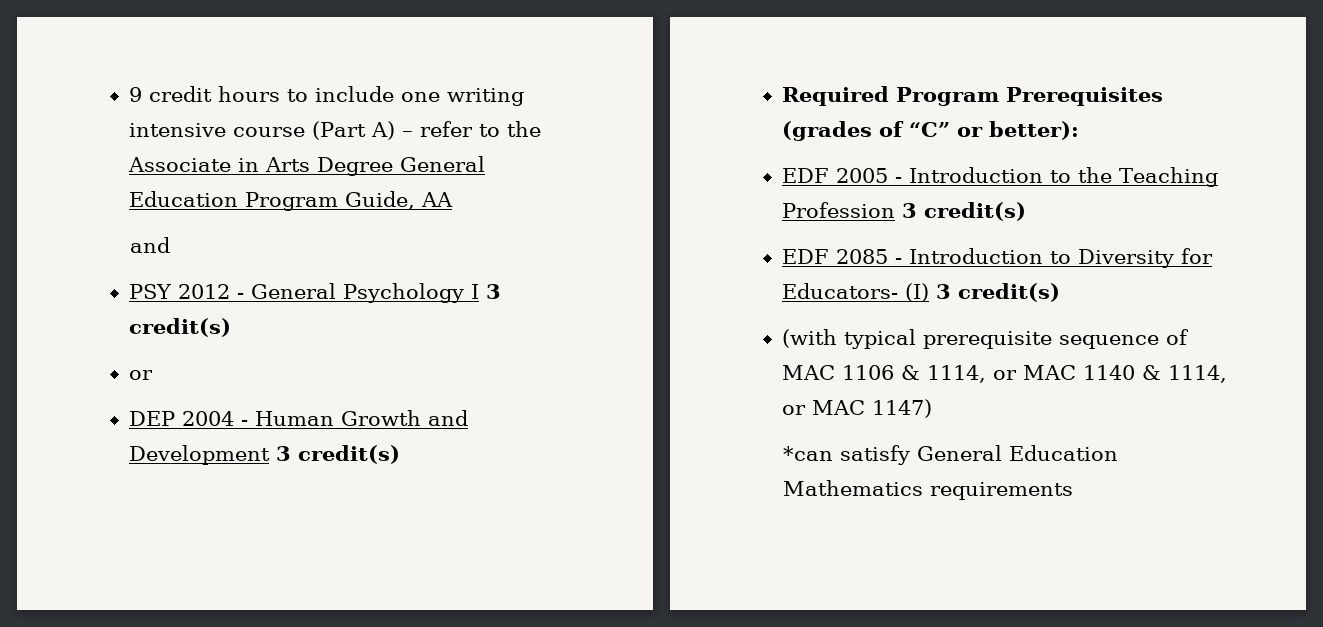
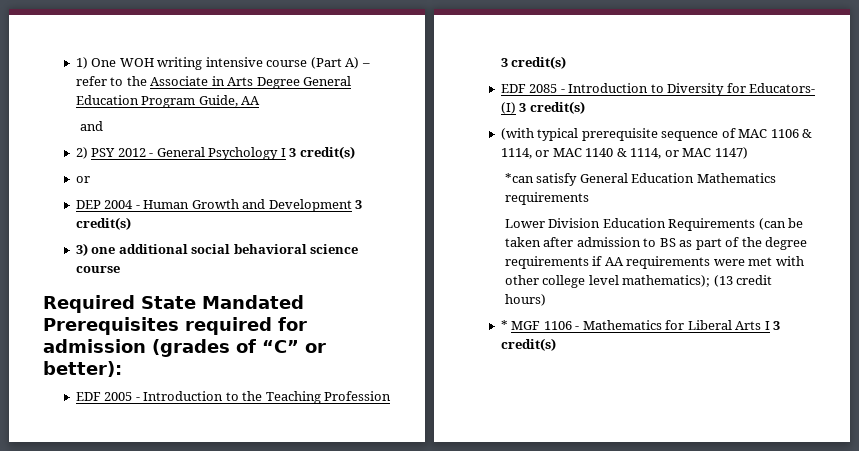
- 9 credit hours to include one writing intensive course (Part A) – refer to the Associate in Arts Degree General Education Program Guide, AA
+ 1) One WOH writing intensive course (Part A) – refer to the Associate in Arts Degree General Education Program Guide, AA
- PSY 2012 - General Psychology I 3 credit(s)
+ 2) PSY 2012 - General Psychology I 3 credit(s)
- Required Program Prerequisites (grades of “C” or better):
+ 3) one additional social behavioral science course
+ Required State Mandated Prerequisites required for admission (grades of “C” or better):
+ Lower Division Education Requirements (can be taken after admission to BS as part of the degree requirements if AA requirements were met with other college level mathematics); (13 credit hours)
+ * MGF 1106 - Mathematics for Liberal Arts I 3 credit(s)

